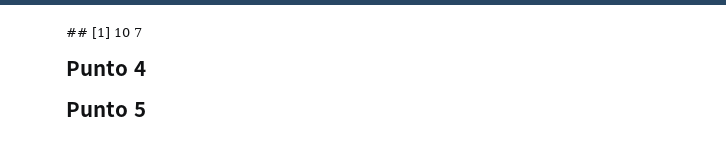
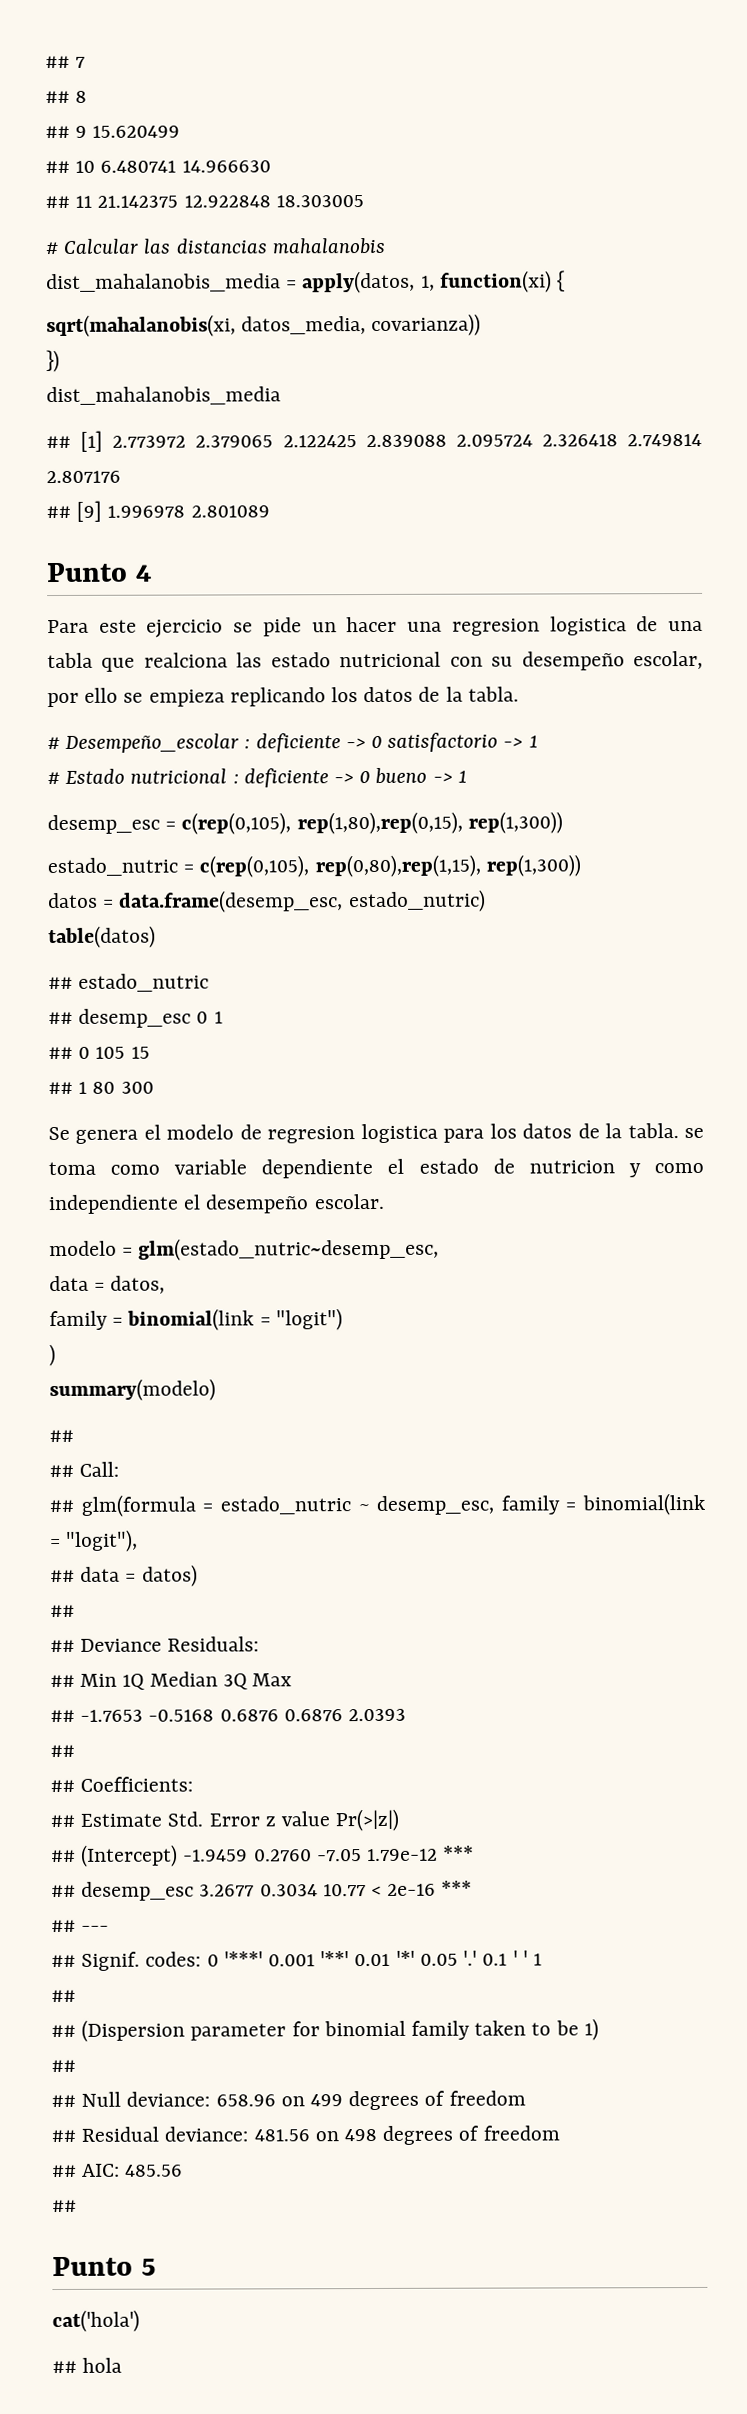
- ## [1] 10 7
+ ## 7
+ ## 8
+ ## 9 15.620499
+ ## 10 6.480741 14.966630
+ ## 11 21.142375 12.922848 18.303005
+ # Calcular las distancias mahalanobis
+ dist_mahalanobis_media = apply(datos, 1, function(xi) {
+ sqrt(mahalanobis(xi, datos_media, covarianza))
+ })
+ dist_mahalanobis_media
+ ## [1] 2.773972 2.379065 2.122425 2.839088 2.095724 2.326418 2.749814 2.807176
+ ## [9] 1.996978 2.801089
  Punto 4
+ Para este ejercicio se pide un hacer una regresion logistica de una tabla que realciona las estado nutricional con su desempeño escolar, por ello se empieza replicando los datos de la tabla.
+ # Desempeño_escolar : deficiente -> 0 satisfactorio -> 1
+ # Estado nutricional : deficiente -> 0 bueno -> 1
+ desemp_esc = c(rep(0,105), rep(1,80),rep(0,15), rep(1,300))
+ estado_nutric = c(rep(0,105), rep(0,80),rep(1,15), rep(1,300))
+ datos = data.frame(desemp_esc, estado_nutric)
+ table(datos)
+ ## estado_nutric
+ ## desemp_esc 0 1
+ ## 0 105 15
+ ## 1 80 300
+ Se genera el modelo de regresion logistica para los datos de la tabla. se toma como variable dependiente el estado de nutricion y como independiente el desempeño escolar.
+ modelo = glm(estado_nutric~desemp_esc,
+ data = datos,
+ family = binomial(link = "logit")
+ )
+ summary(modelo)
+ ##
+ ## Call:
+ ## glm(formula = estado_nutric ~ desemp_esc, family = binomial(link = "logit"),
+ ## data = datos)
+ ##
+ ## Deviance Residuals:
+ ## Min 1Q Median 3Q Max
+ ## -1.7653 -0.5168 0.6876 0.6876 2.0393
+ ##
+ ## Coefficients:
+ ## Estimate Std. Error z value Pr(>|z|)
+ ## (Intercept) -1.9459 0.2760 -7.05 1.79e-12 ***
+ ## desemp_esc 3.2677 0.3034 10.77 < 2e-16 ***
+ ## ---
+ ## Signif. codes: 0 '***' 0.001 '**' 0.01 '*' 0.05 '.' 0.1 ' ' 1
+ ##
+ ## (Dispersion parameter for binomial family taken to be 1)
+ ##
+ ## Null deviance: 658.96 on 499 degrees of freedom
+ ## Residual deviance: 481.56 on 498 degrees of freedom
+ ## AIC: 485.56
+ ##
+ cat('hola')
+ ## hola

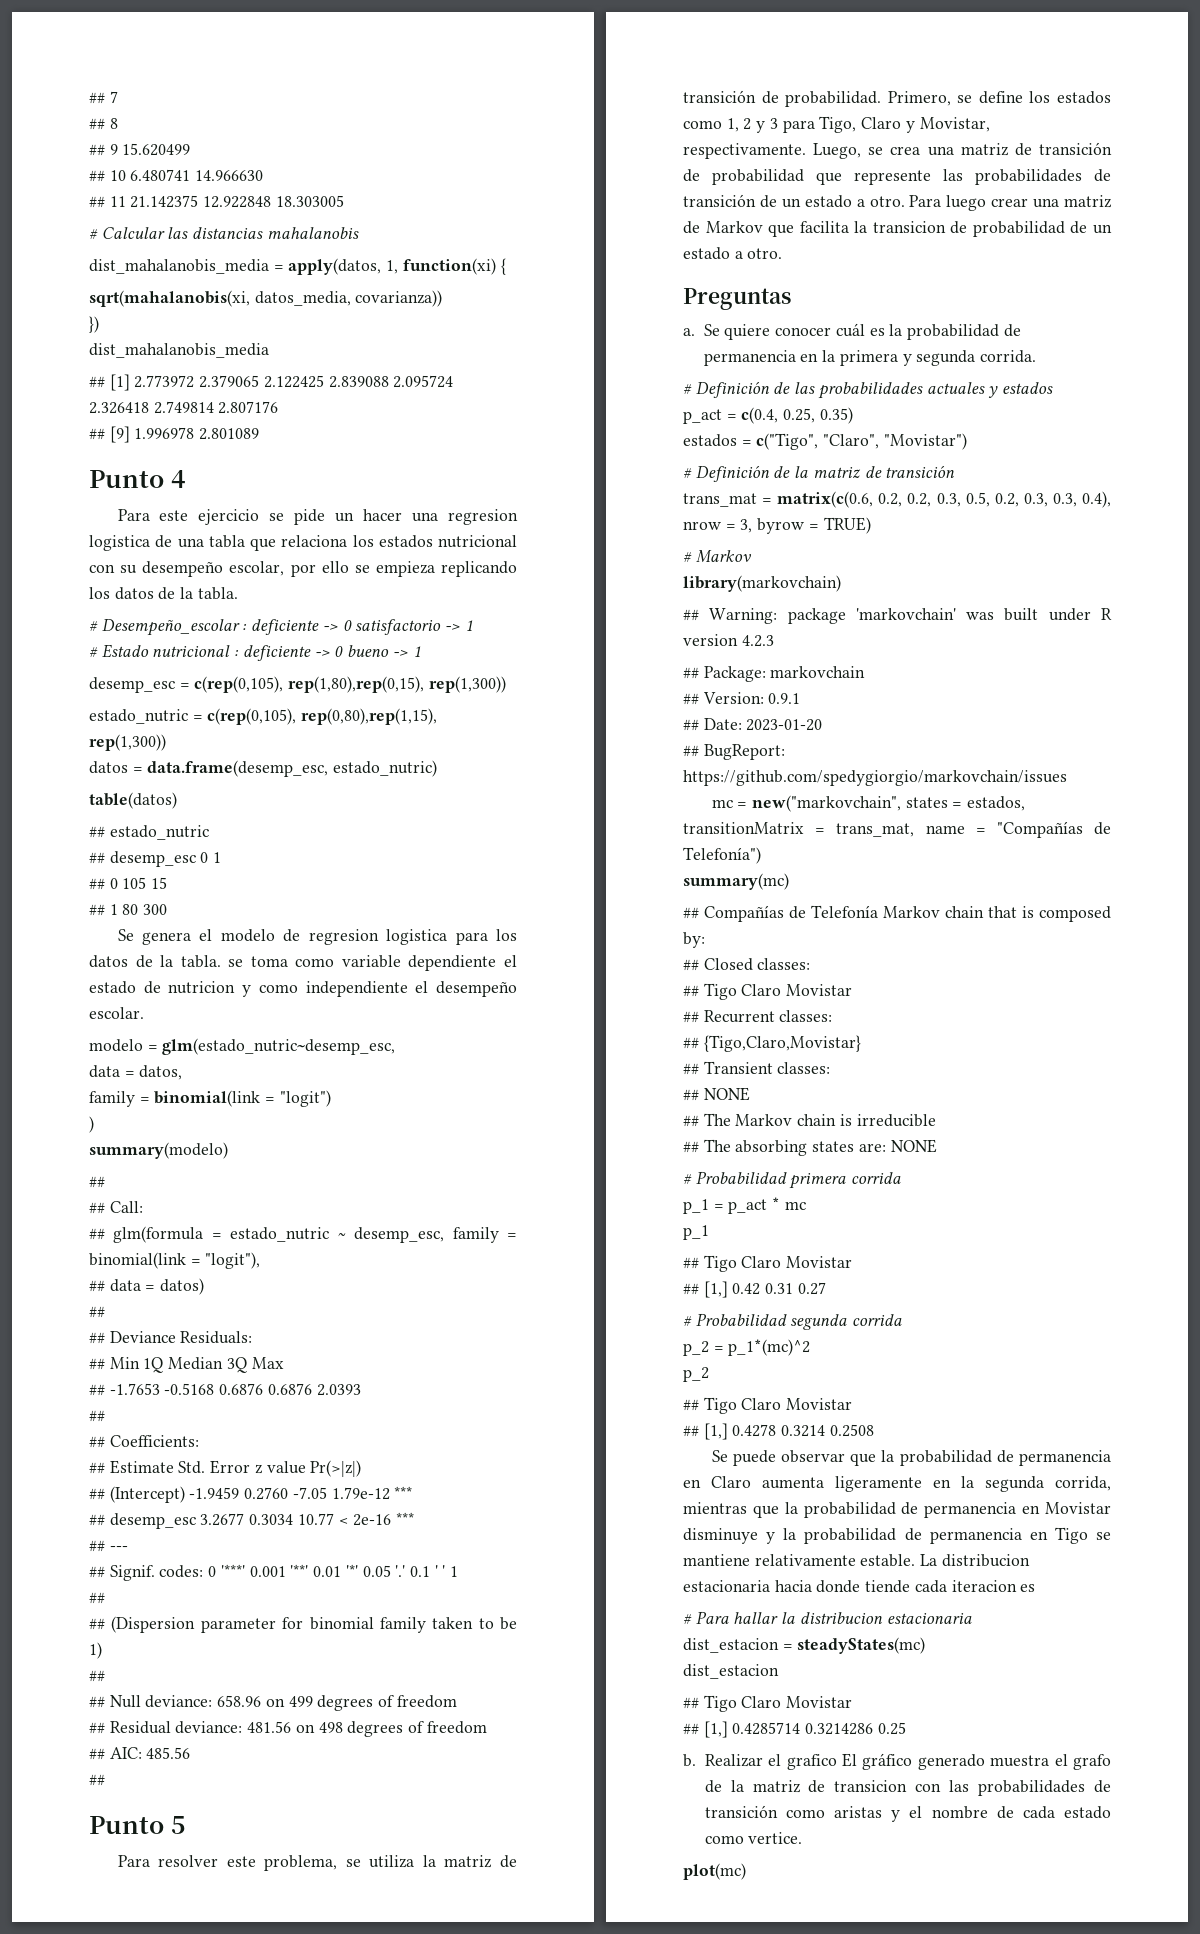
- Para este ejercicio se pide un hacer una regresion logistica de una tabla que realciona las estado nutricional con su desempeño escolar, por ello se empieza replicando los datos de la tabla.
+ Para este ejercicio se pide un hacer una regresion logistica de una tabla que relaciona los estados nutricional con su desempeño escolar, por ello se empieza replicando los datos de la tabla.
- cat('hola')
- ## hola
+ Para resolver este problema, se utiliza la matriz de transición de probabilidad. Primero, se define los estados como 1, 2 y 3 para Tigo, Claro y Movistar, respectivamente. Luego, se crea una matriz de transición de probabilidad que represente las probabilidades de transición de un estado a otro. Para luego crear una matriz de Markov que facilita la transicion de probabilidad de un estado a otro.
+ Preguntas
+ a. Se quiere conocer cuál es la probabilidad de permanencia en la primera y segunda corrida.
+ # Definición de las probabilidades actuales y estados
+ p_act = c(0.4, 0.25, 0.35)
+ estados = c("Tigo", "Claro", "Movistar")
+ # Definición de la matriz de transición
+ trans_mat = matrix(c(0.6, 0.2, 0.2, 0.3, 0.5, 0.2, 0.3, 0.3, 0.4), nrow = 3, byrow = TRUE)
+ # Markov
+ library(markovchain)
+ ## Warning: package 'markovchain' was built under R version 4.2.3
+ ## Package: markovchain
+ ## Version: 0.9.1
+ ## Date: 2023-01-20
+ ## BugReport: https://github.com/spedygiorgio/markovchain/issues
+ mc = new("markovchain", states = estados, transitionMatrix = trans_mat, name = "Compañías de Telefonía")
+ summary(mc)
+ ## Compañías de Telefonía Markov chain that is composed by:
+ ## Closed classes:
+ ## Tigo Claro Movistar
+ ## Recurrent classes:
+ ## {Tigo,Claro,Movistar}
+ ## Transient classes:
+ ## NONE
+ ## The Markov chain is irreducible
+ ## The absorbing states are: NONE
+ # Probabilidad primera corrida
+ p_1 = p_act * mc
+ p_1
+ ## Tigo Claro Movistar
+ ## [1,] 0.42 0.31 0.27
+ # Probabilidad segunda corrida
+ p_2 = p_1*(mc)^2
+ p_2
+ ## Tigo Claro Movistar
+ ## [1,] 0.4278 0.3214 0.2508
+ Se puede observar que la probabilidad de permanencia en Claro aumenta ligeramente en la segunda corrida, mientras que la probabilidad de permanencia en Movistar disminuye y la probabilidad de permanencia en Tigo se mantiene relativamente estable. La distribucion estacionaria hacia donde tiende cada iteracion es
+ # Para hallar la distribucion estacionaria
+ dist_estacion = steadyStates(mc)
+ dist_estacion
+ ## Tigo Claro Movistar
+ ## [1,] 0.4285714 0.3214286 0.25
+ b. Realizar el grafico El gráfico generado muestra el grafo de la matriz de transicion con las probabilidades de transición como aristas y el nombre de cada estado como vertice.
+ plot(mc)

